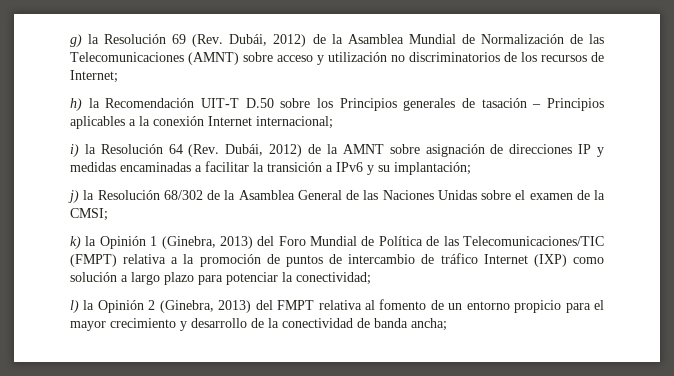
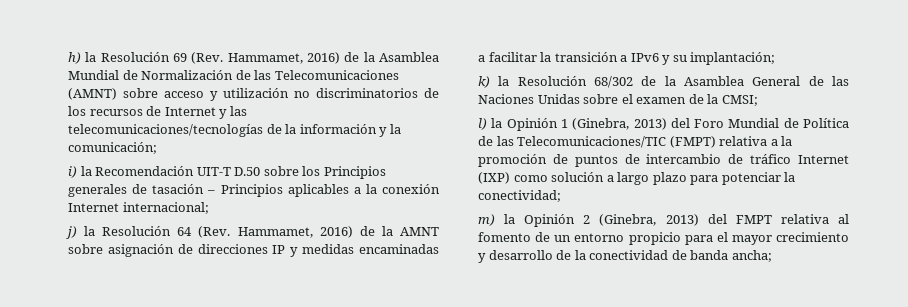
- g) la Resolución 69 (Rev. Dubái, 2012) de la Asamblea Mundial de Normalización de las Telecomunicaciones (AMNT) sobre acceso y utilización no discriminatorios de los recursos de Internet;
- h) la Recomendación UIT-T D.50 sobre los Principios generales de tasación – Principios aplicables a la conexión Internet internacional;
+ h) la Resolución 69 (Rev. Hammamet, 2016) de la Asamblea Mundial de Normalización de las Telecomunicaciones (AMNT) sobre acceso y utilización no discriminatorios de los recursos de Internet y las telecomunicaciones/tecnologías de la información y la comunicación;
+ i) la Recomendación UIT-T D.50 sobre los Principios generales de tasación – Principios aplicables a la conexión Internet internacional;
- i) la Resolución 64 (Rev. Dubái, 2012) de la AMNT sobre asignación de direcciones IP y medidas encaminadas a facilitar la transición a IPv6 y su implantación;
+ j) la Resolución 64 (Rev. Hammamet, 2016) de la AMNT sobre asignación de direcciones IP y medidas encaminadas a facilitar la transición a IPv6 y su implantación;
- j) la Resolución 68/302 de la Asamblea General de las Naciones Unidas sobre el examen de la CMSI;
+ k) la Resolución 68/302 de la Asamblea General de las Naciones Unidas sobre el examen de la CMSI;
- k) la Opinión 1 (Ginebra, 2013) del Foro Mundial de Política de las Telecomunicaciones/TIC (FMPT) relativa a la promoción de puntos de intercambio de tráfico Internet (IXP) como solución a largo plazo para potenciar la conectividad;
+ l) la Opinión 1 (Ginebra, 2013) del Foro Mundial de Política de las Telecomunicaciones/TIC (FMPT) relativa a la promoción de puntos de intercambio de tráfico Internet (IXP) como solución a largo plazo para potenciar la conectividad;
- l) la Opinión 2 (Ginebra, 2013) del FMPT relativa al fomento de un entorno propicio para el mayor crecimiento y desarrollo de la conectividad de banda ancha;
+ m) la Opinión 2 (Ginebra, 2013) del FMPT relativa al fomento de un entorno propicio para el mayor crecimiento y desarrollo de la conectividad de banda ancha;

